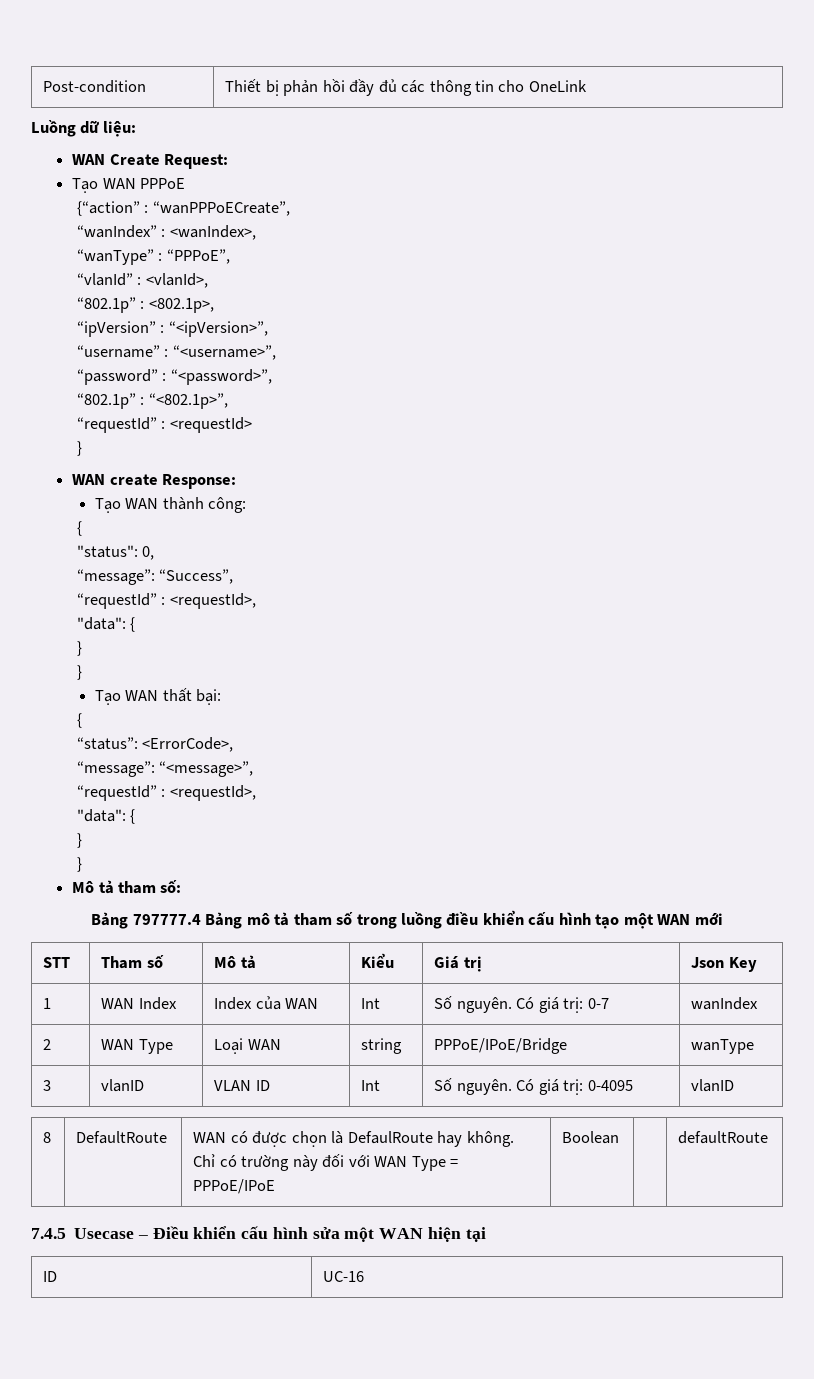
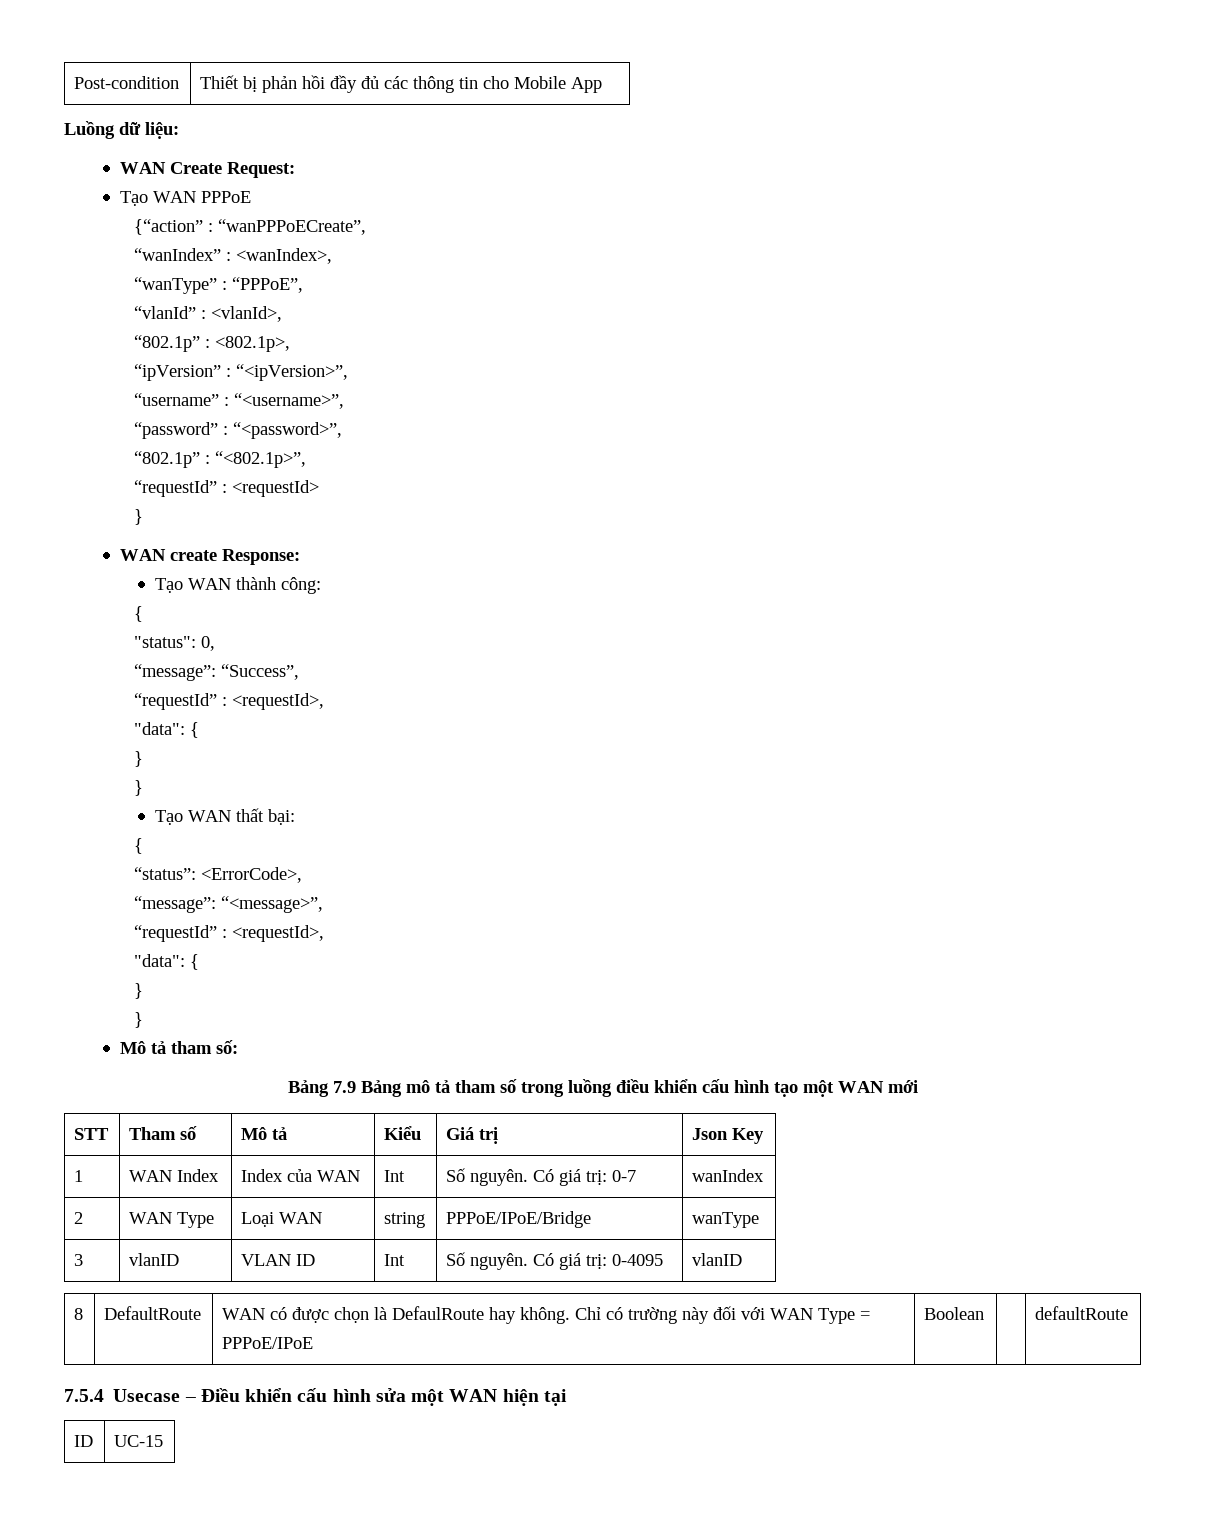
- Post-condition | Thiết bị phản hồi đầy đủ các thông tin cho OneLink
+ Post-condition | Thiết bị phản hồi đầy đủ các thông tin cho Mobile App
- Bảng 797777.4 Bảng mô tả tham số trong luồng điều khiển cấu hình tạo một WAN mới
+ Bảng 7.9 Bảng mô tả tham số trong luồng điều khiển cấu hình tạo một WAN mới
- 7.4.5 Usecase – Điều khiển cấu hình sửa một WAN hiện tại
+ 7.5.4 Usecase – Điều khiển cấu hình sửa một WAN hiện tại
- ID | UC-16
+ ID | UC-15

